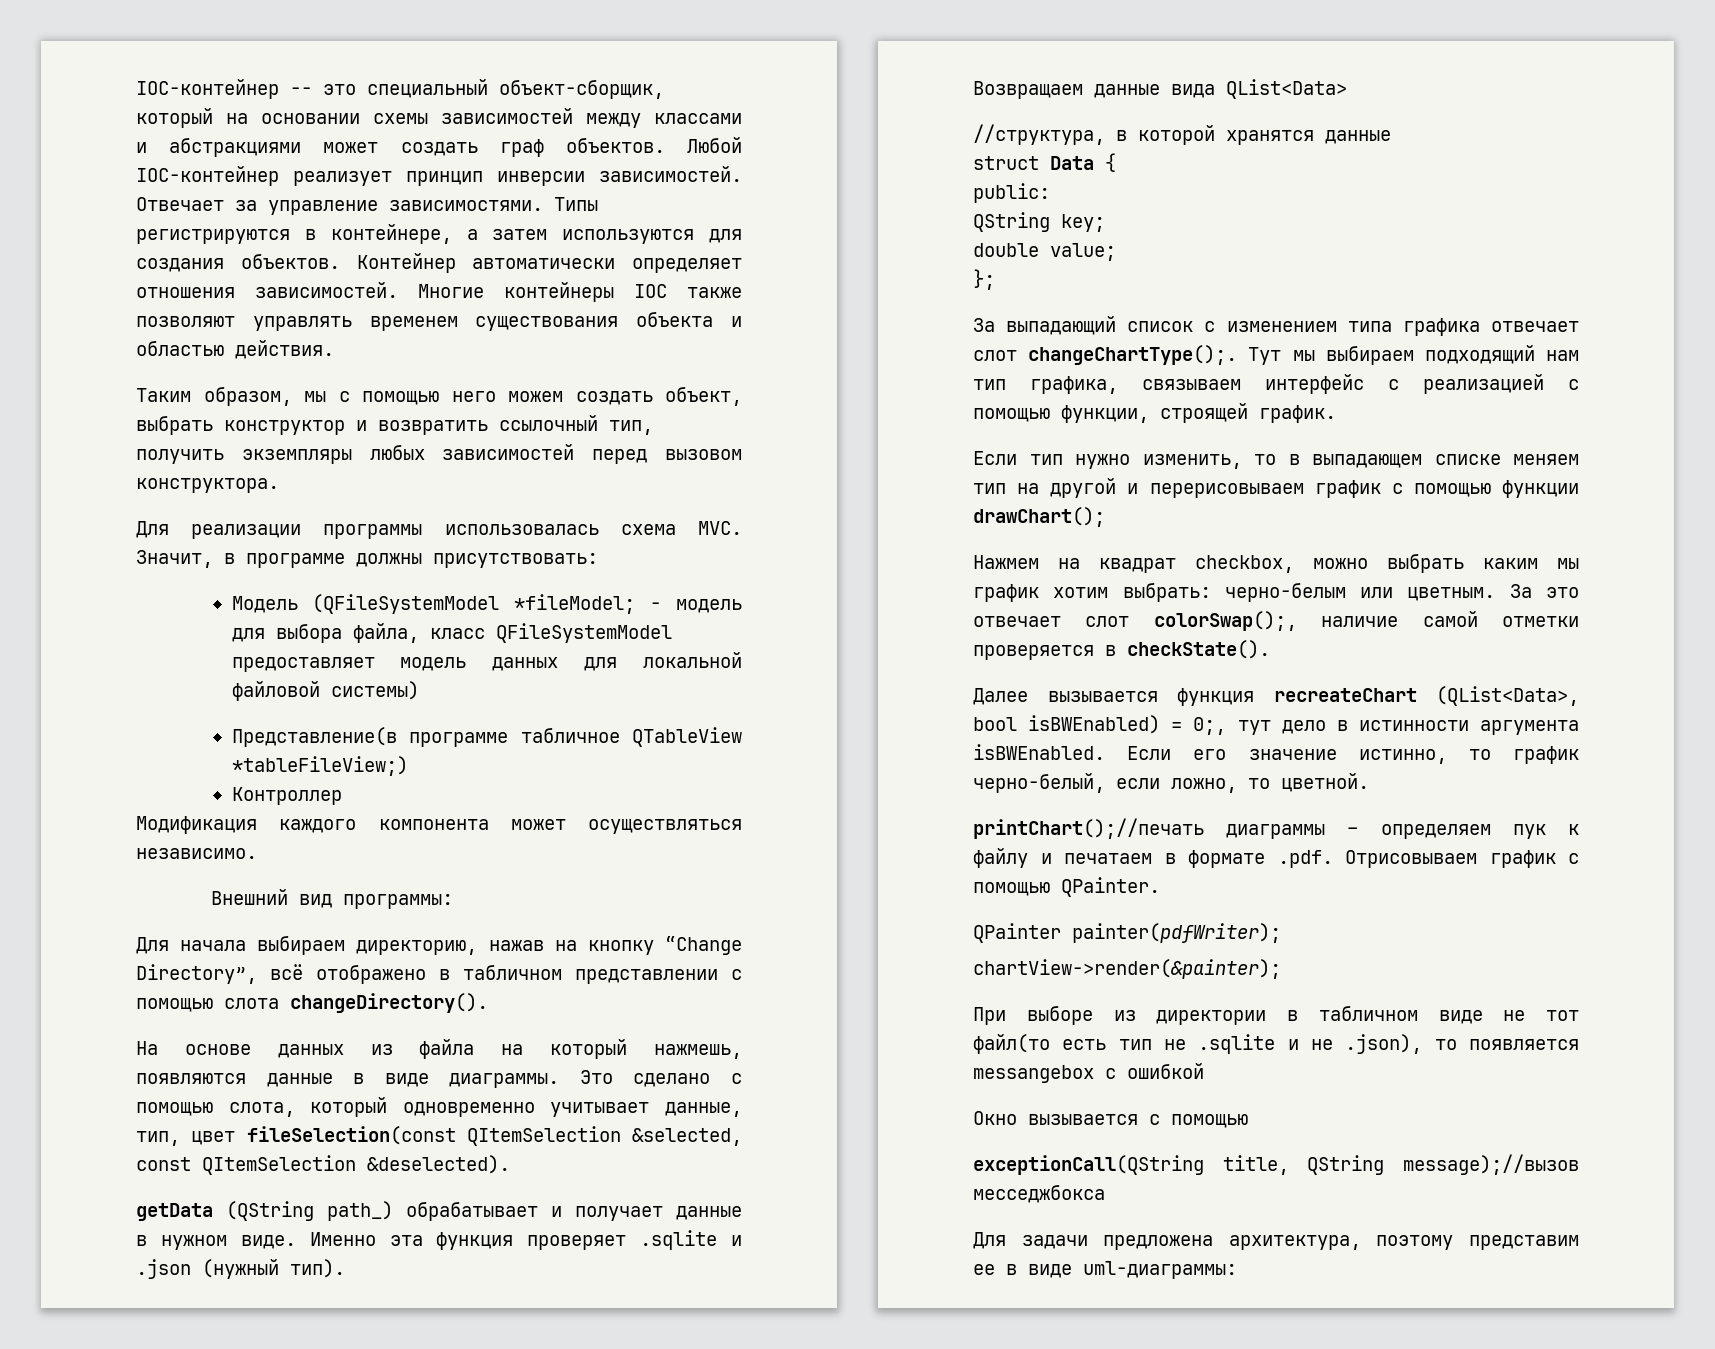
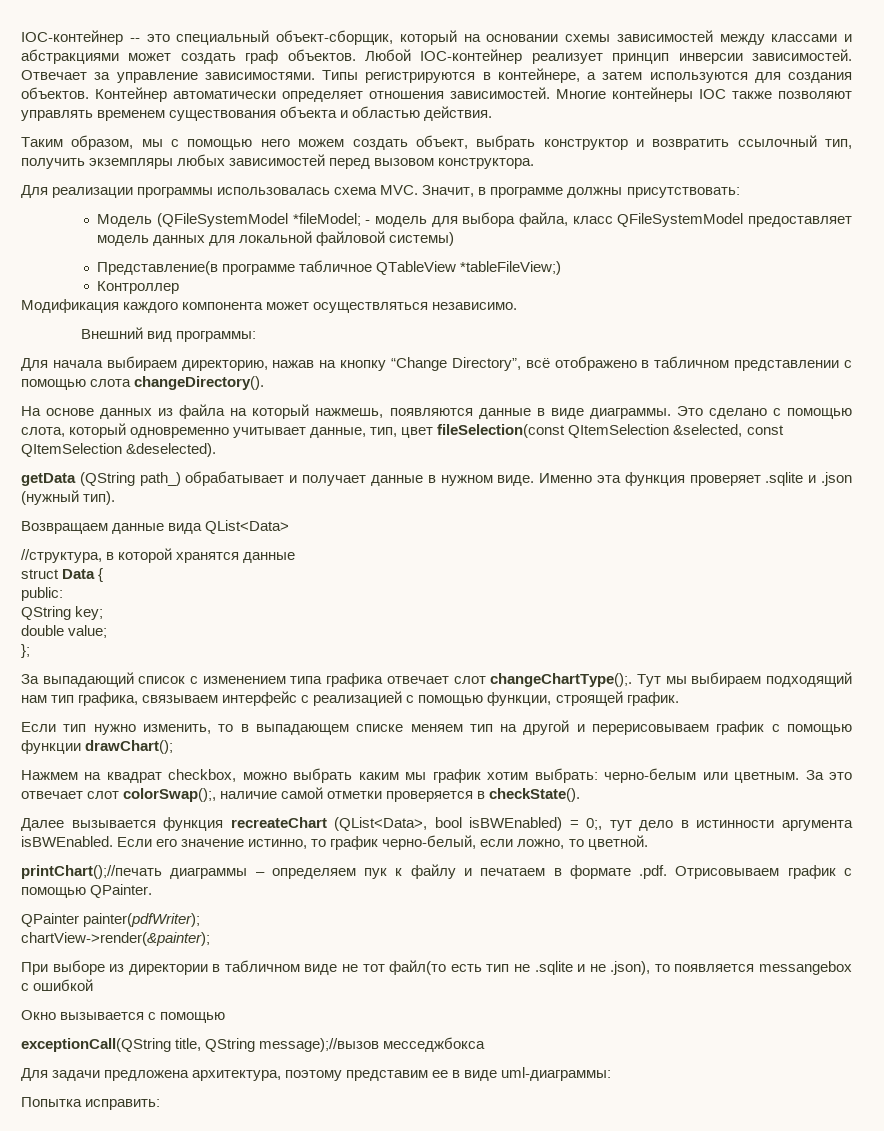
+ Попытка исправить:

